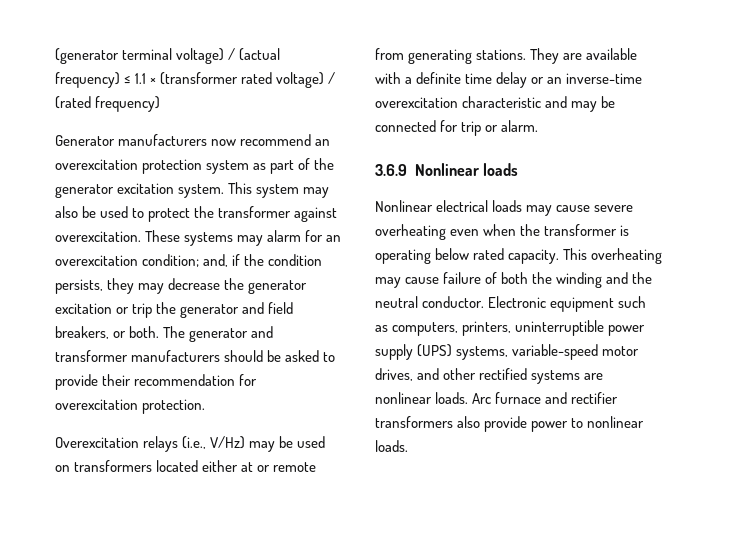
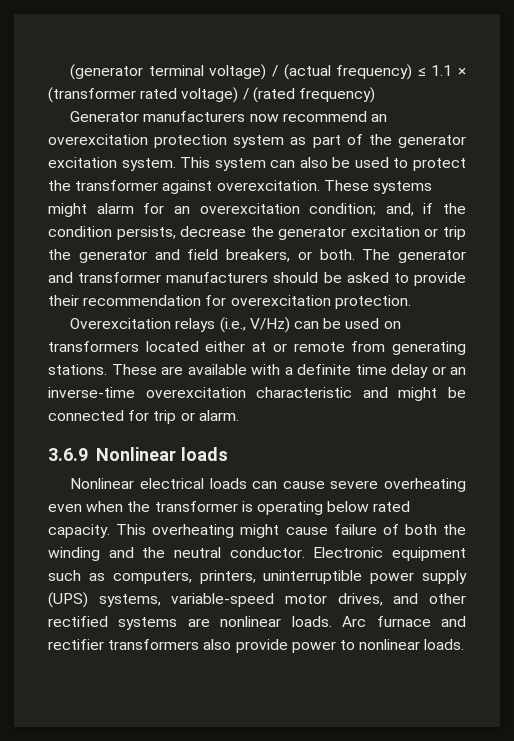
- This system may also be used to protect the transformer against overexcitation.
+ This system can also be used to protect the transformer against overexcitation.
- These systems may alarm for an overexcitation condition; and, if the condition persists, they may decrease the generator excitation or trip the generator and field breakers, or both.
+ These systems might alarm for an overexcitation condition; and, if the condition persists, decrease the generator excitation or trip the generator and field breakers, or both.
- Overexcitation relays (i.e., V/Hz) may be used on transformers located either at or remote from generating stations.
+ Overexcitation relays (i.e., V/Hz) can be used on transformers located either at or remote from generating stations.
- They are available with a definite time delay or an inverse-time overexcitation characteristic and may be connected for trip or alarm.
+ These are available with a definite time delay or an inverse-time overexcitation characteristic and might be connected for trip or alarm.
- Nonlinear electrical loads may cause severe overheating even when the transformer is operating below rated capacity.
+ Nonlinear electrical loads can cause severe overheating even when the transformer is operating below rated capacity.
- This overheating may cause failure of both the winding and the neutral conductor.
+ This overheating might cause failure of both the winding and the neutral conductor.

